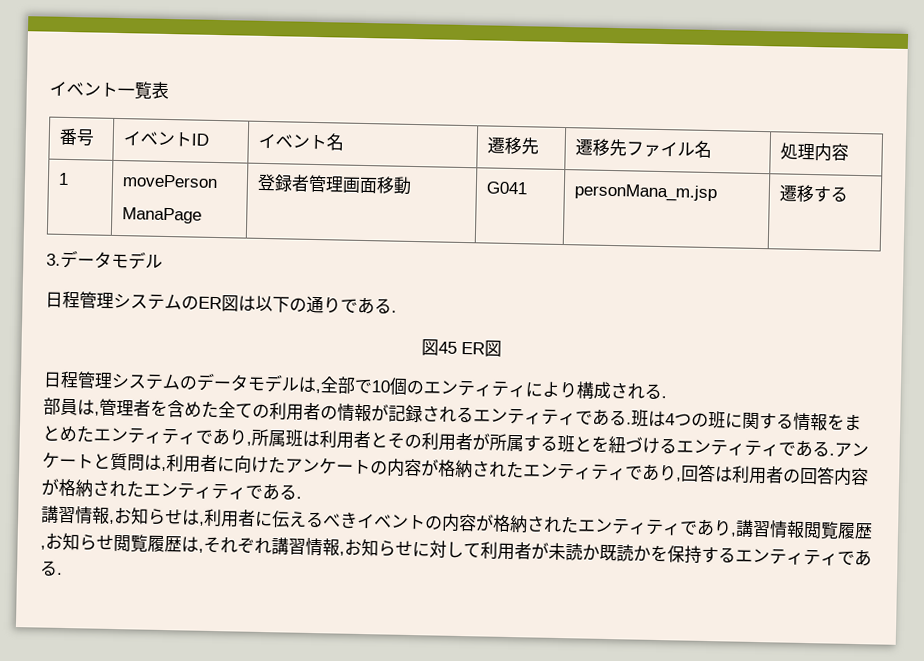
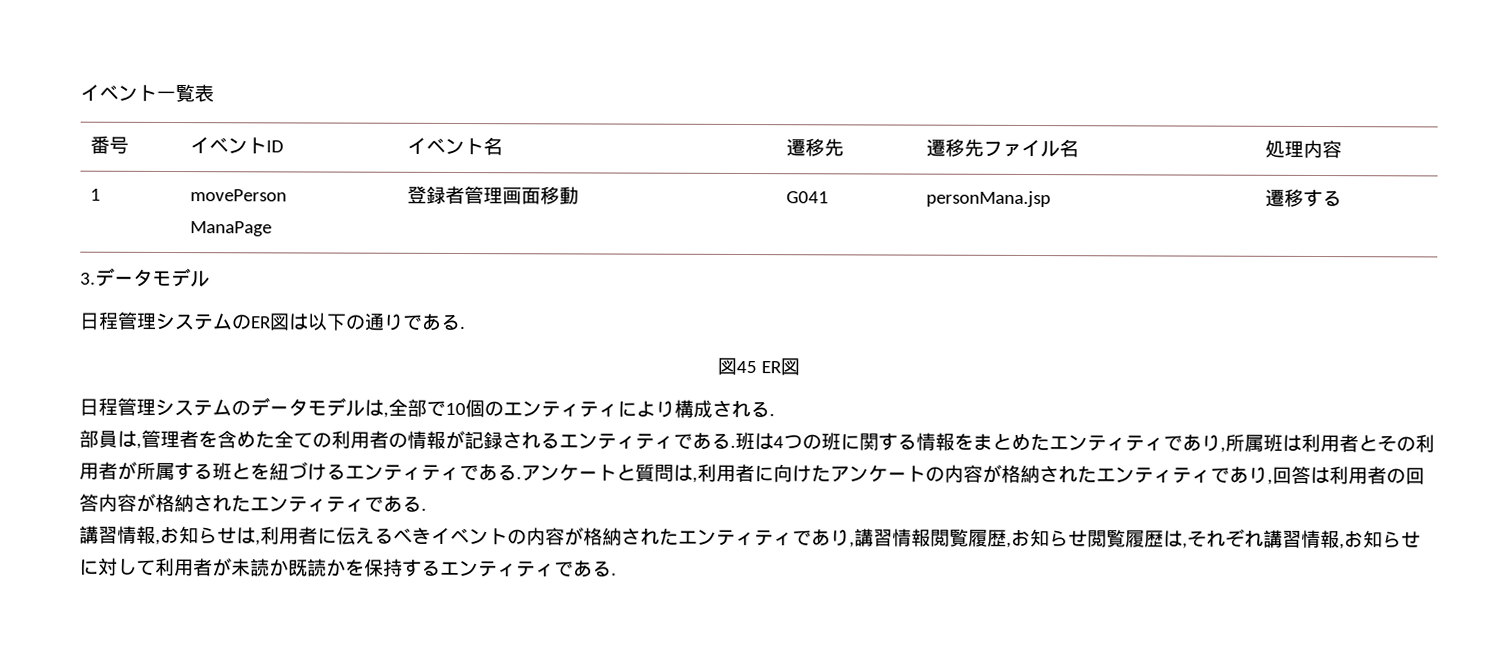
  1 | movePerson
- ManaPage | 登録者管理画面移動 | G041 | personMana_m.jsp | 遷移する
+ ManaPage | 登録者管理画面移動 | G041 | personMana.jsp | 遷移する

